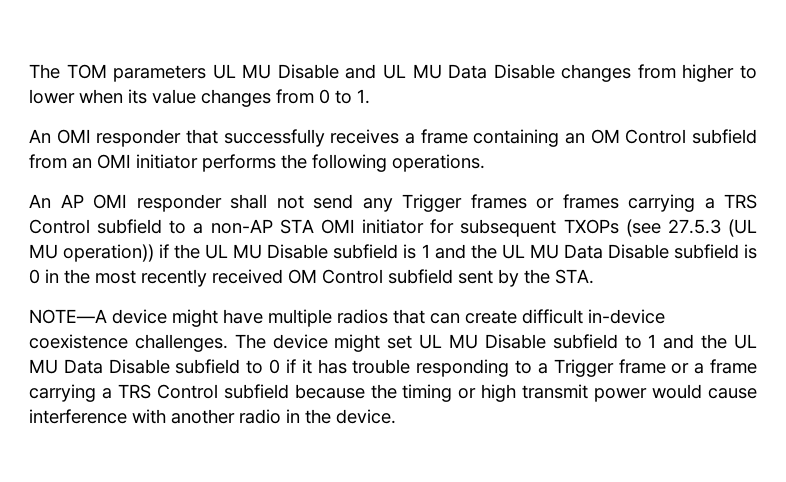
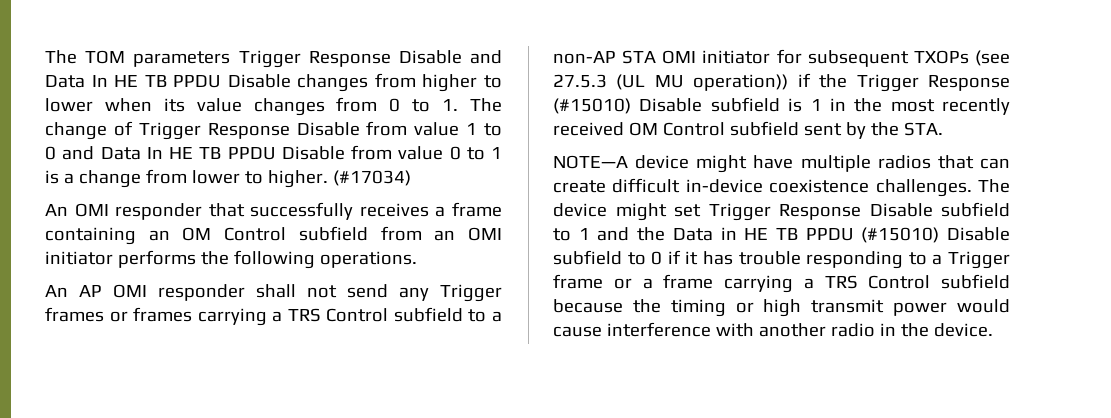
- The TOM parameters UL MU Disable and UL MU Data Disable changes from higher to lower when its value changes from 0 to 1.
+ The TOM parameters Trigger Response Disable and Data In HE TB PPDU Disable changes from higher to lower when its value changes from 0 to 1. The change of Trigger Response Disable from value 1 to 0 and Data In HE TB PPDU Disable from value 0 to 1 is a change from lower to higher. (#17034)
- An AP OMI responder shall not send any Trigger frames or frames carrying a TRS Control subfield to a non-AP STA OMI initiator for subsequent TXOPs (see 27.5.3 (UL MU operation)) if the UL MU Disable subfield is 1 and the UL MU Data Disable subfield is 0 in the most recently received OM Control subfield sent by the STA.
+ An AP OMI responder shall not send any Trigger frames or frames carrying a TRS Control subfield to a non-AP STA OMI initiator for subsequent TXOPs (see 27.5.3 (UL MU operation)) if the Trigger Response (#15010) Disable subfield is 1 in the most recently received OM Control subfield sent by the STA.
- The device might set UL MU Disable subfield to 1 and the UL MU Data Disable subfield to 0 if it has trouble responding to a Trigger frame or a frame carrying a TRS Control subfield because the timing or high transmit power would cause interference with another radio in the device.
+ The device might set Trigger Response Disable subfield to 1 and the Data in HE TB PPDU (#15010) Disable subfield to 0 if it has trouble responding to a Trigger frame or a frame carrying a TRS Control subfield because the timing or high transmit power would cause interference with another radio in the device.

